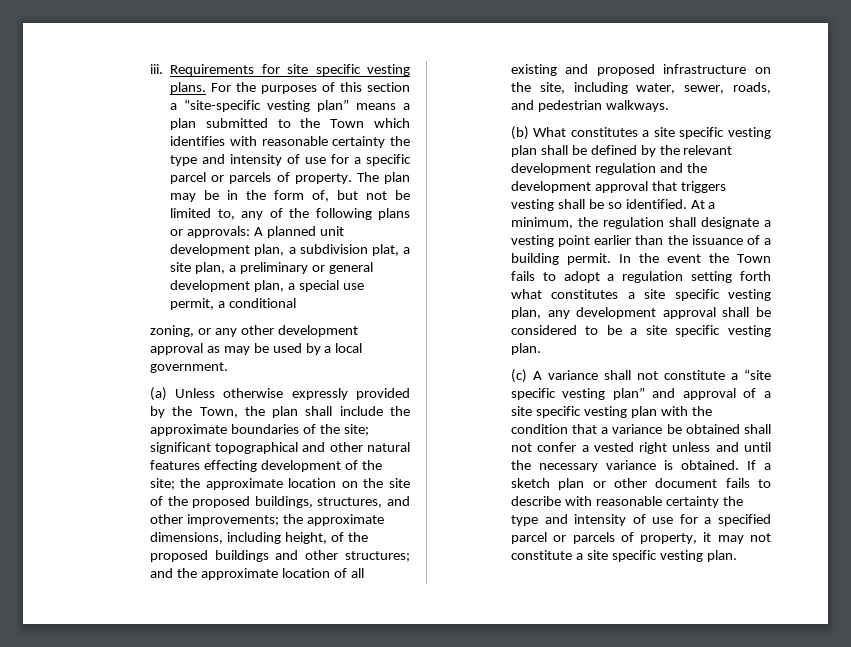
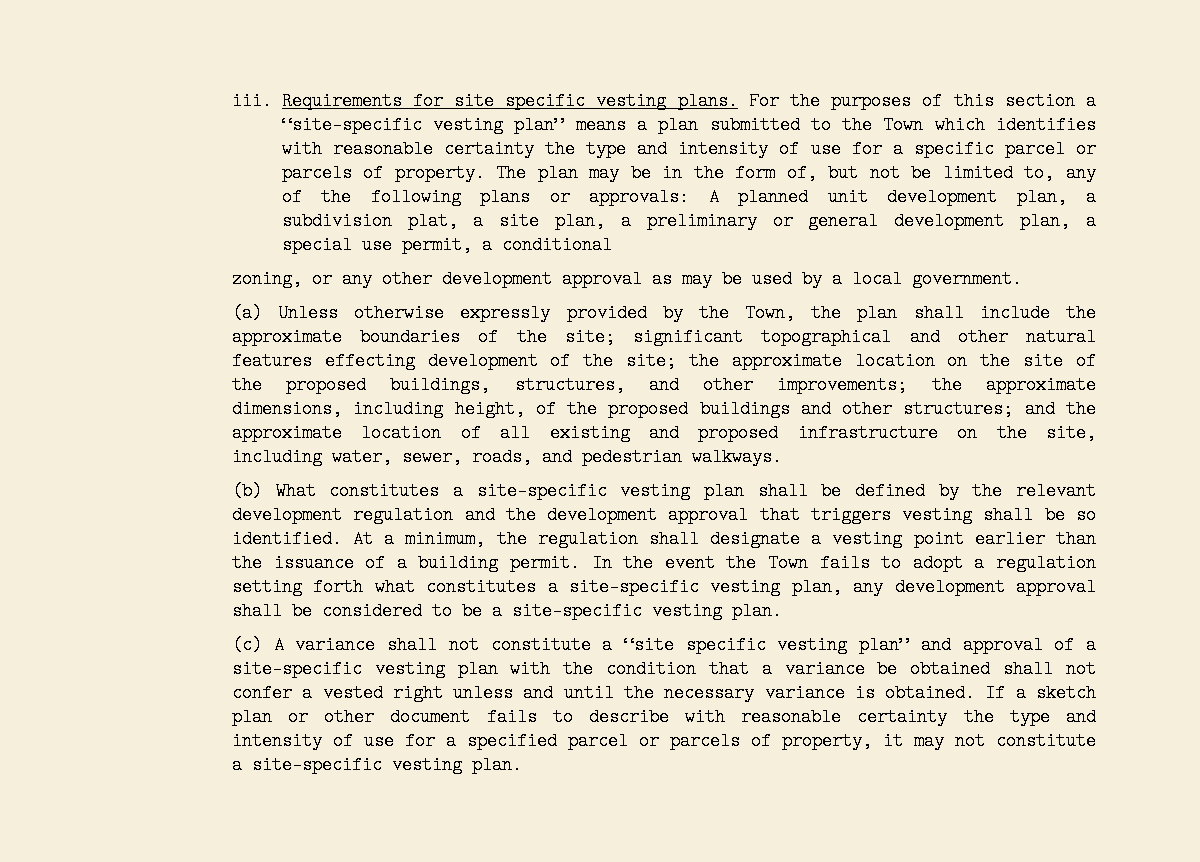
- (b) What constitutes a site specific vesting plan shall be defined by the relevant development regulation and the development approval that triggers vesting shall be so identified.
+ (b) What constitutes a site-specific vesting plan shall be defined by the relevant development regulation and the development approval that triggers vesting shall be so identified.
- In the event the Town fails to adopt a regulation setting forth what constitutes a site specific vesting plan, any development approval shall be considered to be a site specific vesting plan.
+ In the event the Town fails to adopt a regulation setting forth what constitutes a site-specific vesting plan, any development approval shall be considered to be a site-specific vesting plan.
- (c) A variance shall not constitute a “site specific vesting plan” and approval of a site specific vesting plan with the condition that a variance be obtained shall not confer a vested right unless and until the necessary variance is obtained.
+ (c) A variance shall not constitute a “site specific vesting plan” and approval of a site-specific vesting plan with the condition that a variance be obtained shall not confer a vested right unless and until the necessary variance is obtained.
- If a sketch plan or other document fails to describe with reasonable certainty the type and intensity of use for a specified parcel or parcels of property, it may not constitute a site specific vesting plan.
+ If a sketch plan or other document fails to describe with reasonable certainty the type and intensity of use for a specified parcel or parcels of property, it may not constitute a site-specific vesting plan.

